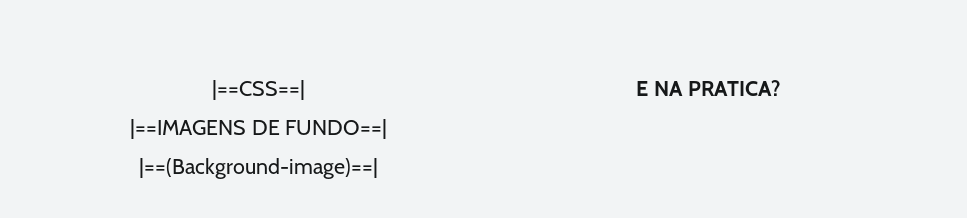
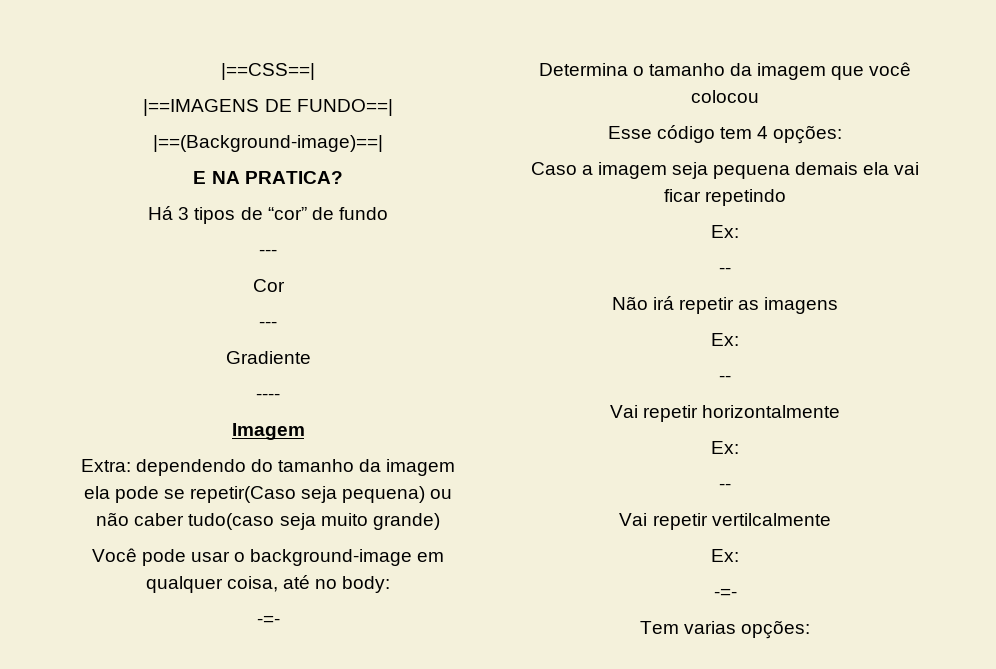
+ Há 3 tipos de “cor” de fundo
+ ---
+ Cor
+ ---
+ Gradiente
+ ----
+ Imagem
+ Extra: dependendo do tamanho da imagem ela pode se repetir(Caso seja pequena) ou não caber tudo(caso seja muito grande)
+ Você pode usar o background-image em qualquer coisa, até no body:
+ -=-
+ Determina o tamanho da imagem que você colocou
+ Esse código tem 4 opções:
+ Caso a imagem seja pequena demais ela vai ficar repetindo
+ Ex:
+ --
+ Não irá repetir as imagens
+ Ex:
+ --
+ Vai repetir horizontalmente
+ Ex:
+ --
+ Vai repetir vertilcalmente
+ Ex:
+ -=-
+ Tem varias opções:

